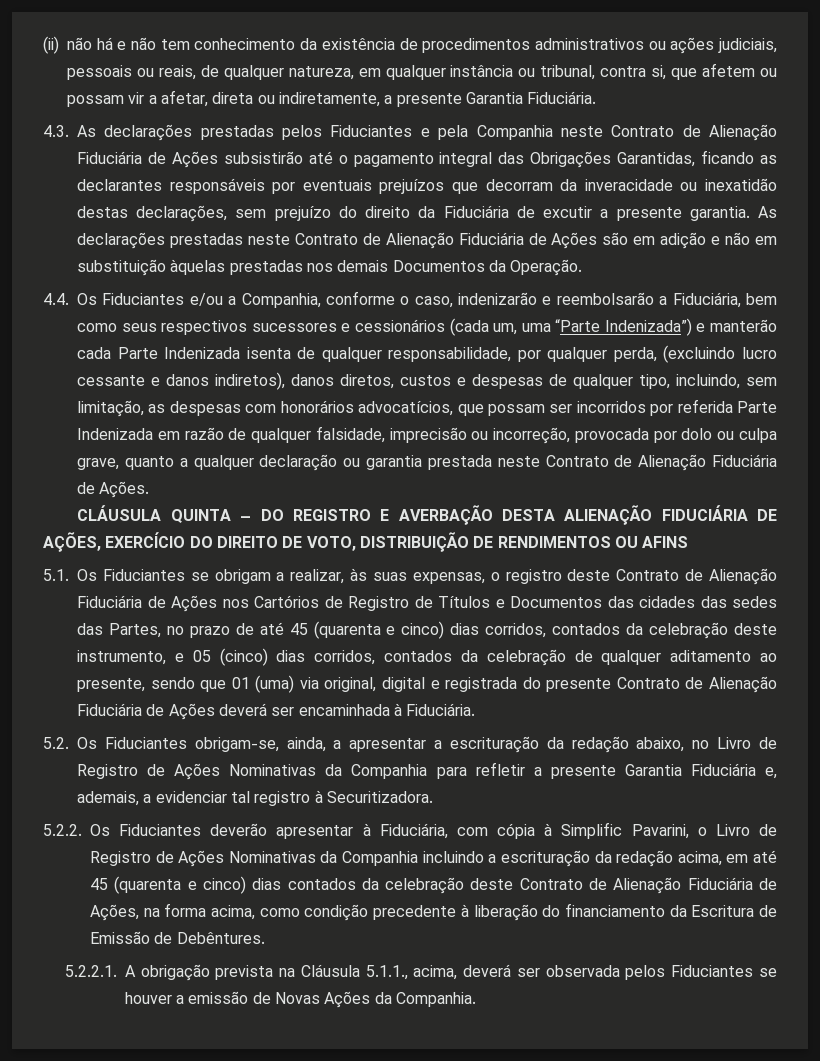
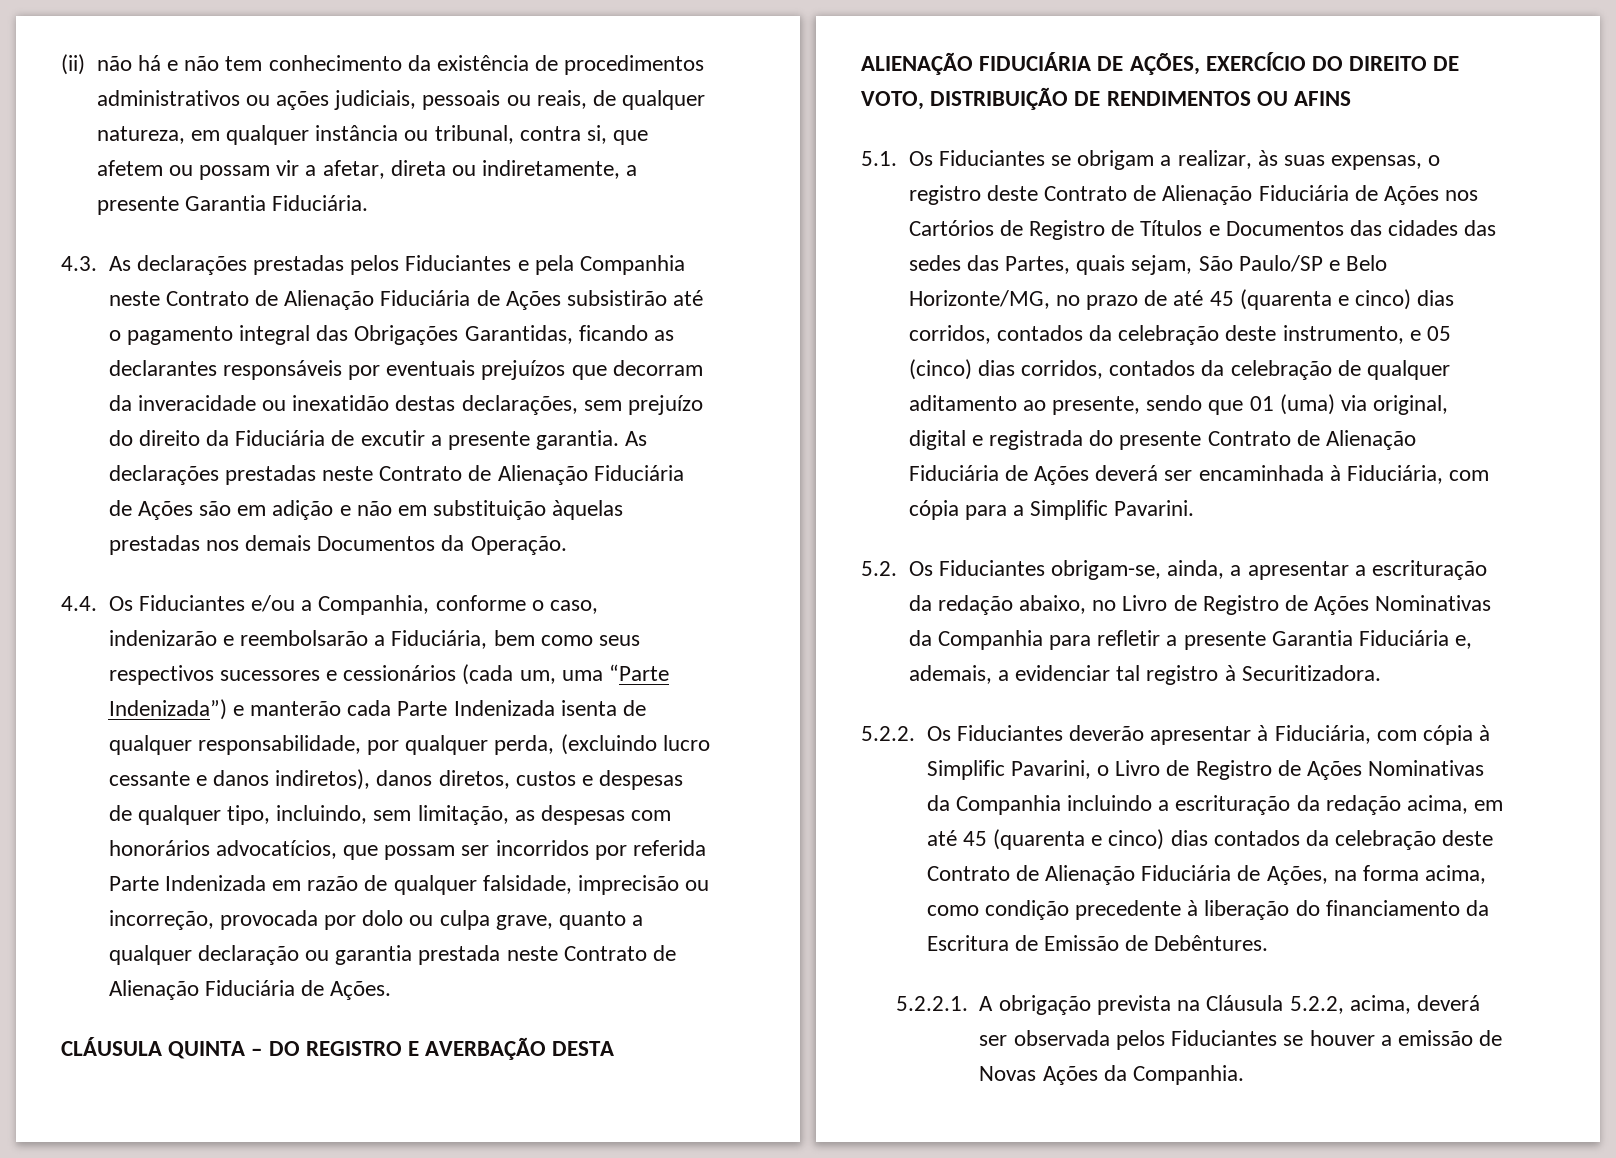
- 5.1. Os Fiduciantes se obrigam a realizar, às suas expensas, o registro deste Contrato de Alienação Fiduciária de Ações nos Cartórios de Registro de Títulos e Documentos das cidades das sedes das Partes, no prazo de até 45 (quarenta e cinco) dias corridos, contados da celebração deste instrumento, e 05 (cinco) dias corridos, contados da celebração de qualquer aditamento ao presente, sendo que 01 (uma) via original, digital e registrada do presente Contrato de Alienação Fiduciária de Ações deverá ser encaminhada à Fiduciária.
+ 5.1. Os Fiduciantes se obrigam a realizar, às suas expensas, o registro deste Contrato de Alienação Fiduciária de Ações nos Cartórios de Registro de Títulos e Documentos das cidades das sedes das Partes, quais sejam, São Paulo/SP e Belo Horizonte/MG, no prazo de até 45 (quarenta e cinco) dias corridos, contados da celebração deste instrumento, e 05 (cinco) dias corridos, contados da celebração de qualquer aditamento ao presente, sendo que 01 (uma) via original, digital e registrada do presente Contrato de Alienação Fiduciária de Ações deverá ser encaminhada à Fiduciária, com cópia para a Simplific Pavarini.
- 5.2.2.1. A obrigação prevista na Cláusula 5.1.1., acima, deverá ser observada pelos Fiduciantes se houver a emissão de Novas Ações da Companhia.
+ 5.2.2.1. A obrigação prevista na Cláusula 5.2.2, acima, deverá ser observada pelos Fiduciantes se houver a emissão de Novas Ações da Companhia.

